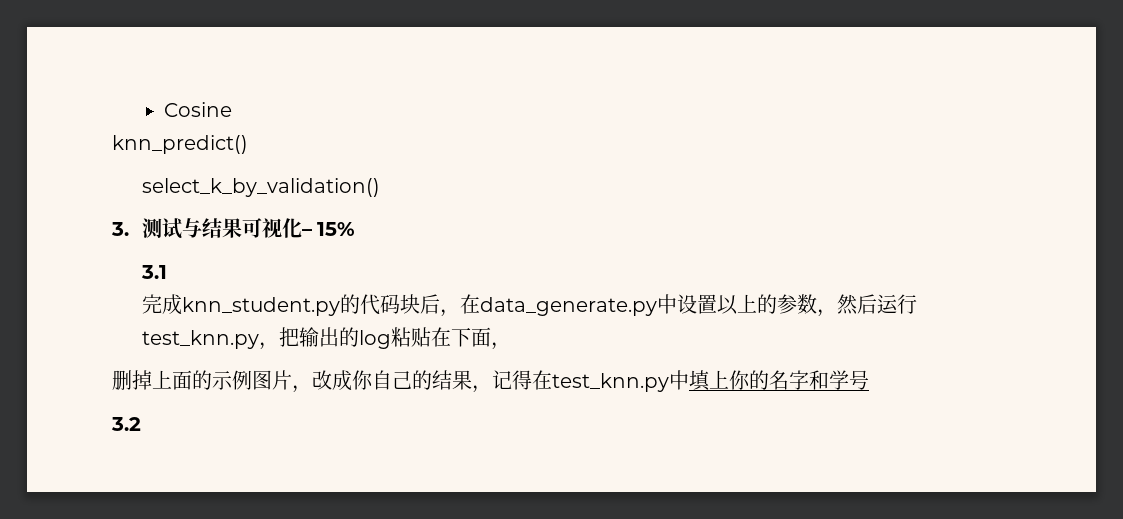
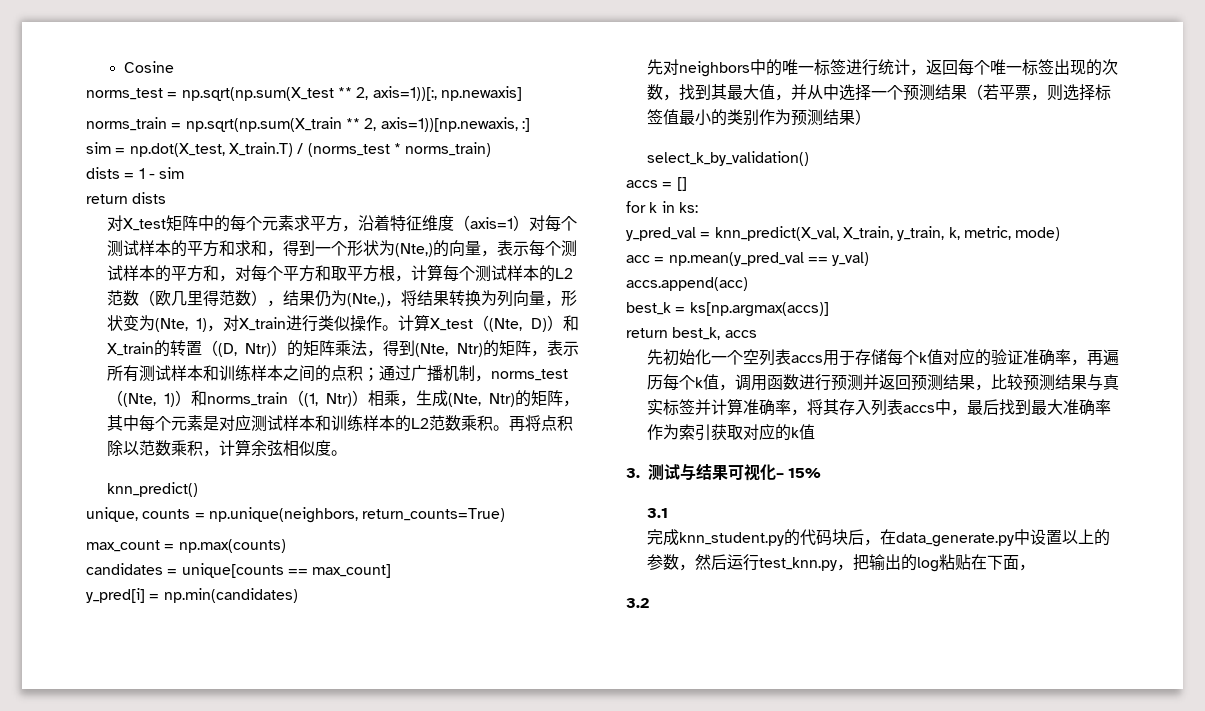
+ norms_test = np.sqrt(np.sum(X_test ** 2, axis=1))[:, np.newaxis]
+ norms_train = np.sqrt(np.sum(X_train ** 2, axis=1))[np.newaxis, :]
+ sim = np.dot(X_test, X_train.T) / (norms_test * norms_train)
+ dists = 1 - sim
+ return dists
+ 对X_test矩阵中的每个元素求平方，沿着特征维度（axis=1）对每个测试样本的平方和求和，得到一个形状为(Nte,)的向量，表示每个测试样本的平方和，对每个平方和取平方根，计算每个测试样本的L2范数（欧几里得范数），结果仍为(Nte,)，将结果转换为列向量，形状变为(Nte, 1)，对X_train进行类似操作。计算X_test（(Nte, D)）和X_train的转置（(D, Ntr)）的矩阵乘法，得到(Nte, Ntr)的矩阵，表示所有测试样本和训练样本之间的点积；通过广播机制，norms_test（(Nte, 1)）和norms_train（(1, Ntr)）相乘，生成(Nte, Ntr)的矩阵，其中每个元素是对应测试样本和训练样本的L2范数乘积。再将点积除以范数乘积，计算余弦相似度。
  knn_predict()
+ unique, counts = np.unique(neighbors, return_counts=True)
+ max_count = np.max(counts)
+ candidates = unique[counts == max_count]
+ y_pred[i] = np.min(candidates)
+ 先对neighbors中的唯一标签进行统计，返回每个唯一标签出现的次数，找到其最大值，并从中选择一个预测结果（若平票，则选择标签值最小的类别作为预测结果）
  select_k_by_validation()
+ accs = []
+ for k in ks:
+ y_pred_val = knn_predict(X_val, X_train, y_train, k, metric, mode)
+ acc = np.mean(y_pred_val == y_val)
+ accs.append(acc)
+ best_k = ks[np.argmax(accs)]
+ return best_k, accs
+ 先初始化一个空列表accs用于存储每个k值对应的验证准确率，再遍历每个k值，调用函数进行预测并返回预测结果，比较预测结果与真实标签并计算准确率，将其存入列表accs中，最后找到最大准确率作为索引获取对应的k值
- 删掉上面的示例图片，改成你自己的结果，记得在test_knn.py中填上你的名字和学号

